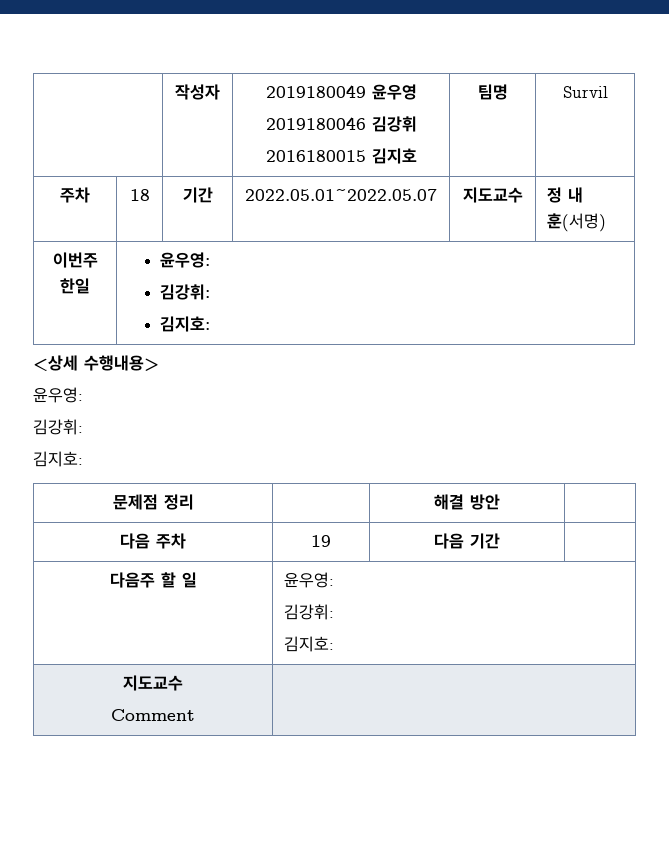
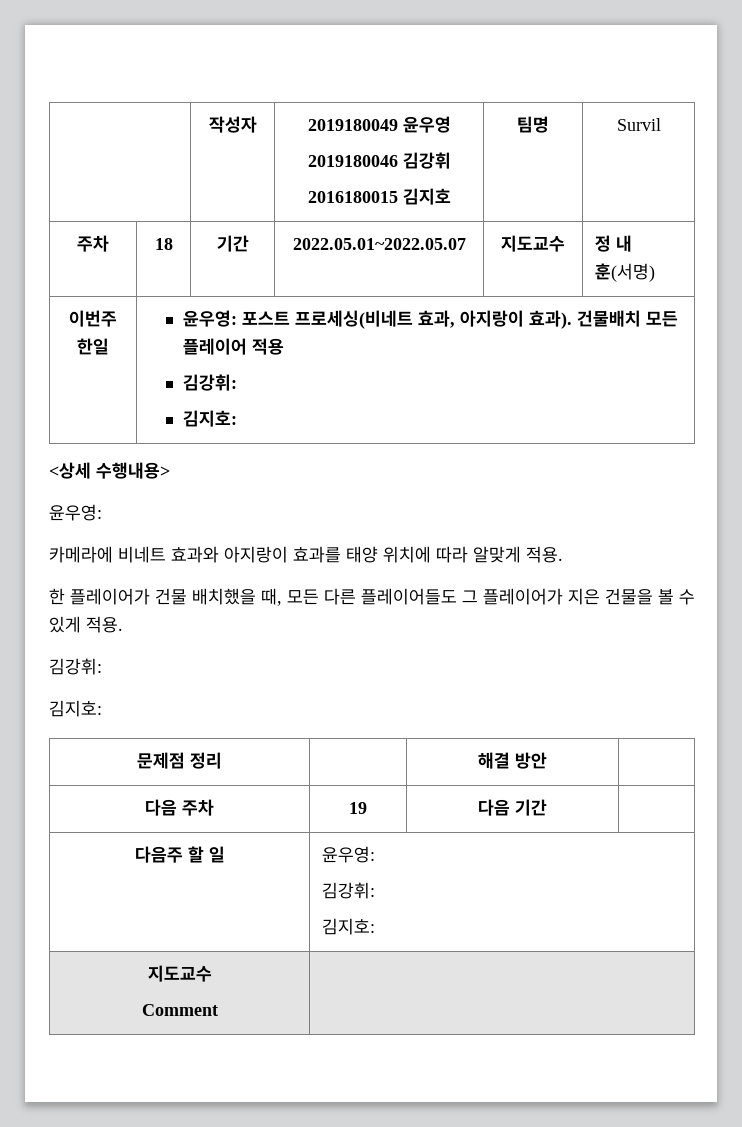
- 이번주 한일 | 윤우영:
+ 이번주 한일 | 윤우영: 포스트 프로세싱(비네트 효과, 아지랑이 효과). 건물배치 모든 플레이어 적용
+ 카메라에 비네트 효과와 아지랑이 효과를 태양 위치에 따라 알맞게 적용.
+ 한 플레이어가 건물 배치했을 때, 모든 다른 플레이어들도 그 플레이어가 지은 건물을 볼 수 있게 적용.

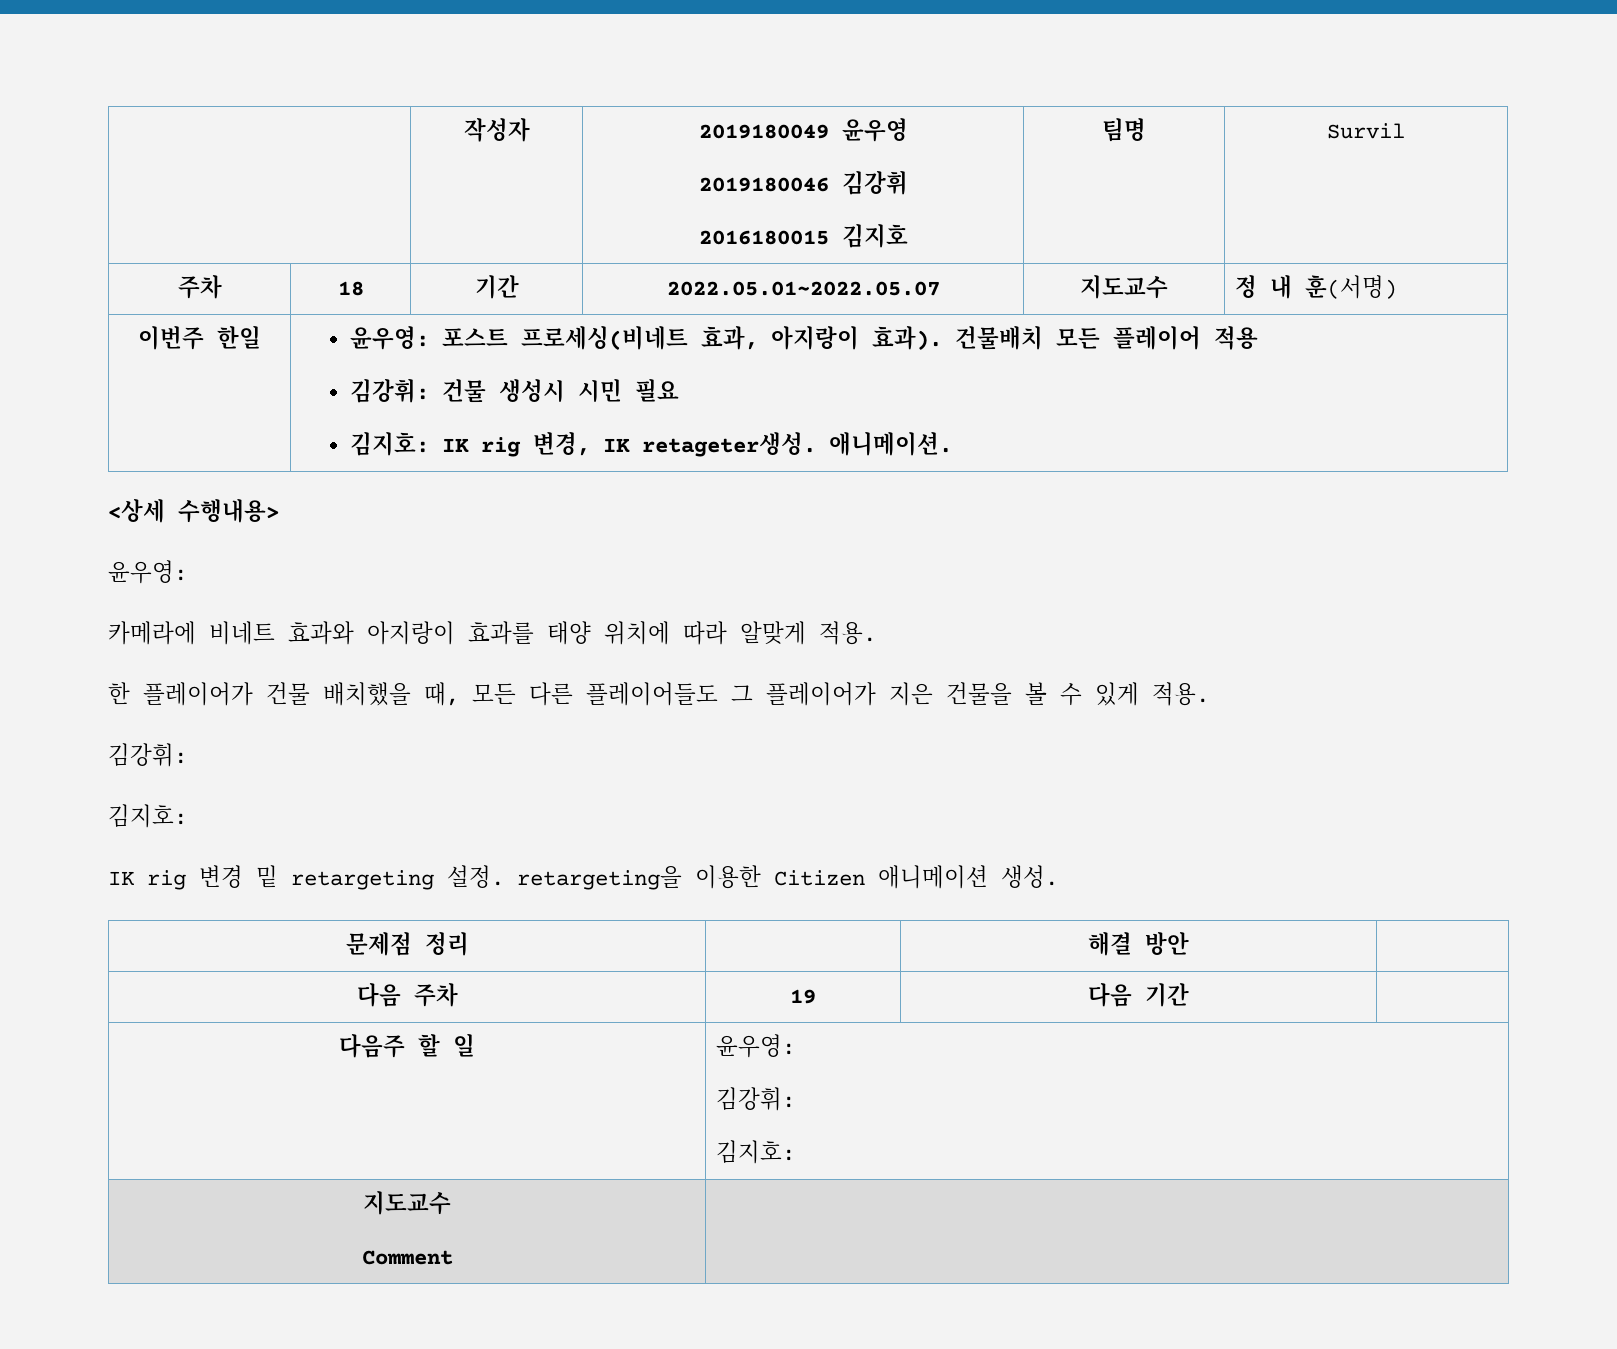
  이번주 한일 | 윤우영: 포스트 프로세싱(비네트 효과, 아지랑이 효과). 건물배치 모든 플레이어 적용
- 김강휘:
- 김지호:
+ 김강휘: 건물 생성시 시민 필요
+ 김지호: IK rig 변경, IK retageter생성. 애니메이션.
+ IK rig 변경 밑 retargeting 설정. retargeting을 이용한 Citizen 애니메이션 생성.

